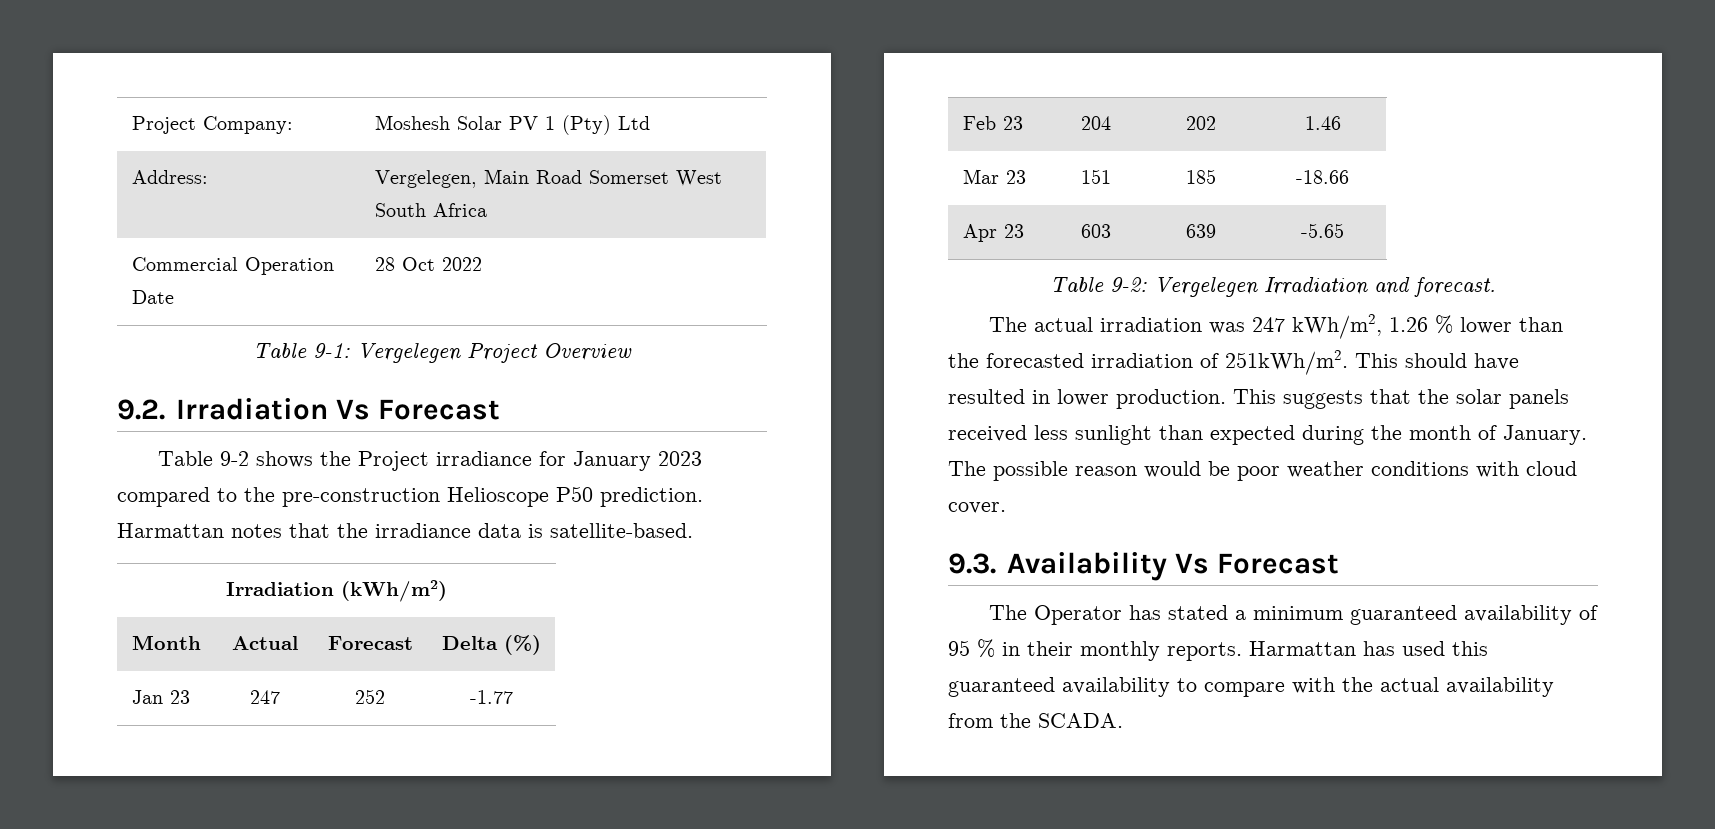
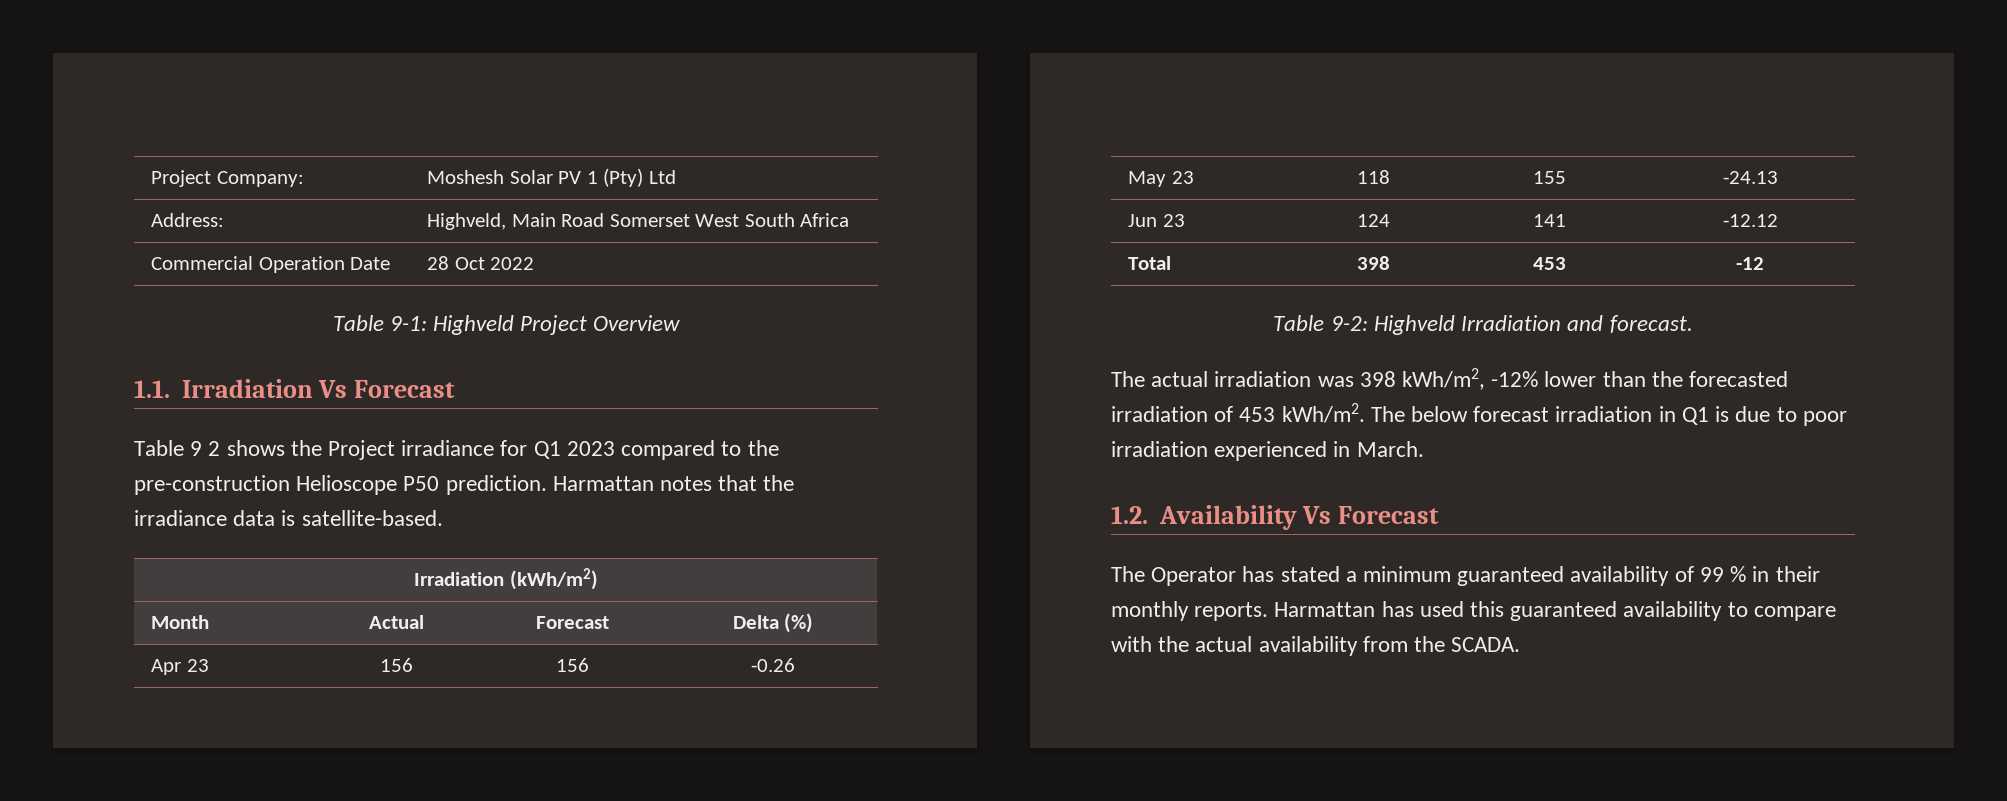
- Address: | Vergelegen, Main Road Somerset West South Africa
+ Address: | Highveld, Main Road Somerset West South Africa
- Table 9-1: Vergelegen Project Overview
+ Table 9-1: Highveld Project Overview
- 9.2. Irradiation Vs Forecast
+ 1.1. Irradiation Vs Forecast
- Table 9-2 shows the Project irradiance for January 2023 compared to the pre-construction Helioscope P50 prediction.
+ Table 9 2 shows the Project irradiance for Q1 2023 compared to the pre-construction Helioscope P50 prediction.
- Jan 23 | 247 | 252 | -1.77
- Feb 23 | 204 | 202 | 1.46
- Mar 23 | 151 | 185 | -18.66
- Apr 23 | 603 | 639 | -5.65
+ Apr 23 | 156 | 156 | -0.26
+ May 23 | 118 | 155 | -24.13
+ Jun 23 | 124 | 141 | -12.12
+ Total | 398 | 453 | -12
- Table 9-2: Vergelegen Irradiation and forecast.
+ Table 9-2: Highveld Irradiation and forecast.
- The actual irradiation was 247 kWh/m2, 1.26 % lower than the forecasted irradiation of 251kWh/m2. This should have resulted in lower production. This suggests that the solar panels received less sunlight than expected during the month of January. The possible reason would be poor weather conditions with cloud cover.
- 9.3. Availability Vs Forecast
+ The actual irradiation was 398 kWh/m2, -12% lower than the forecasted irradiation of 453 kWh/m2. The below forecast irradiation in Q1 is due to poor irradiation experienced in March.
+ 1.2. Availability Vs Forecast
- The Operator has stated a minimum guaranteed availability of 95 % in their monthly reports.
+ The Operator has stated a minimum guaranteed availability of 99 % in their monthly reports.

